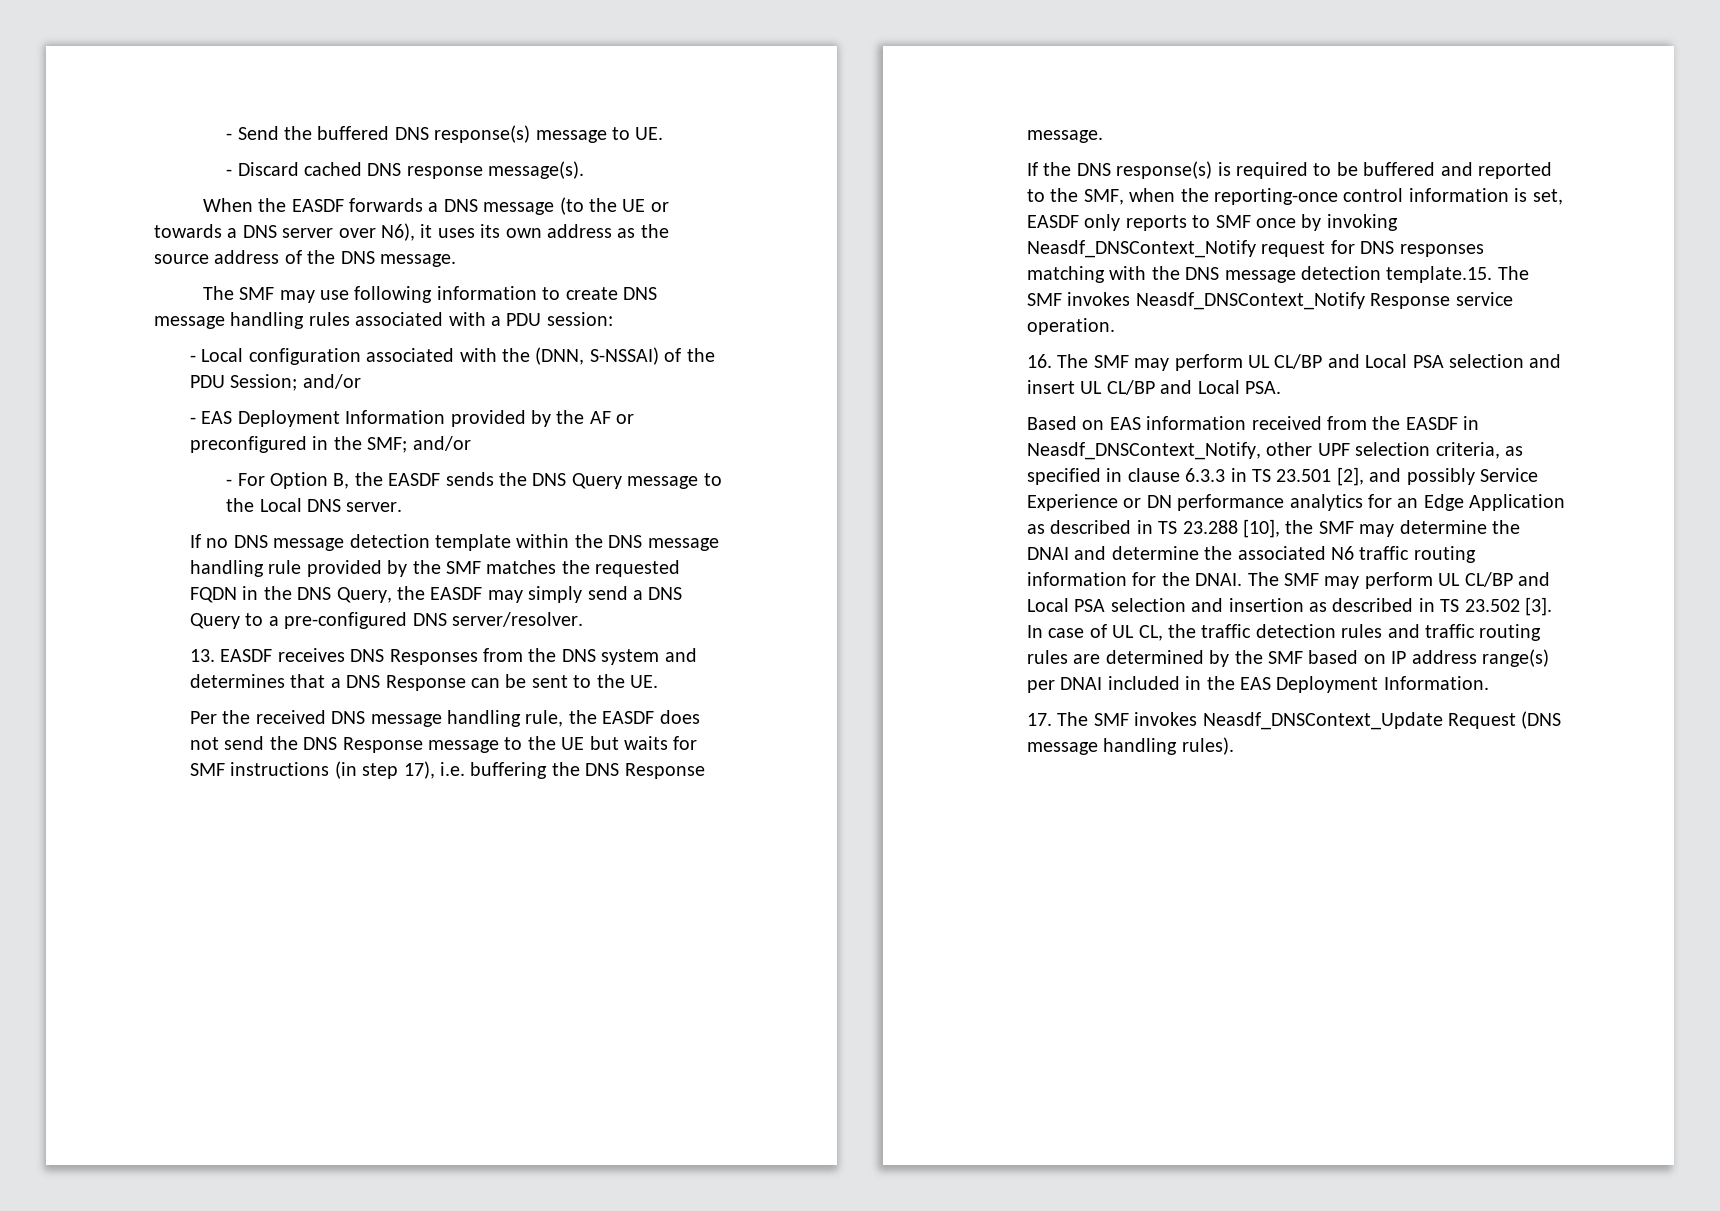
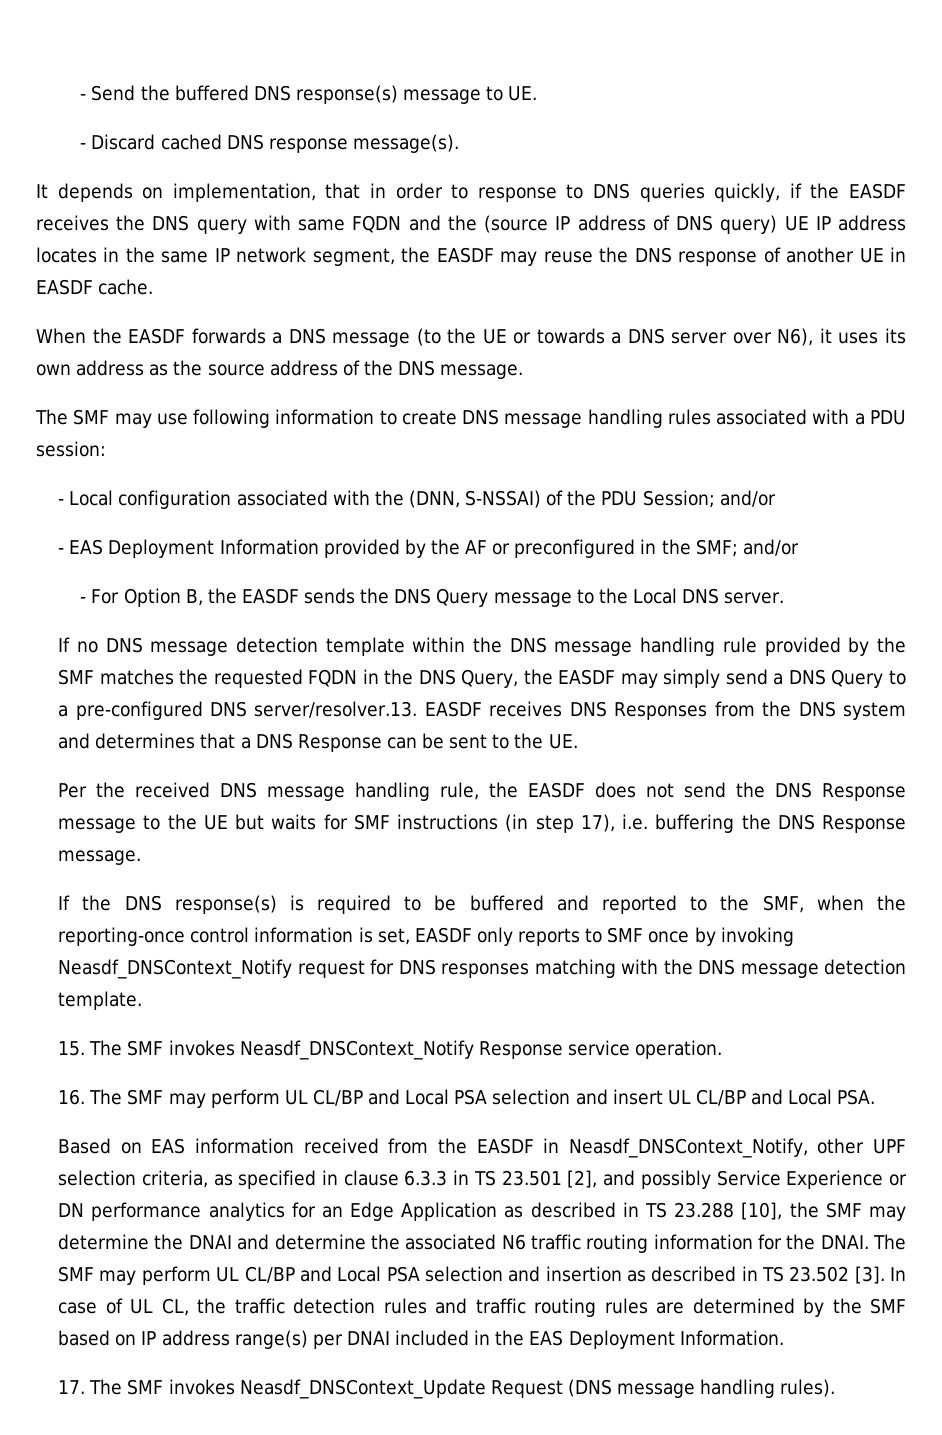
+ It depends on implementation, that in order to response to DNS queries quickly, if the EASDF receives the DNS query with same FQDN and the (source IP address of DNS query) UE IP address locates in the same IP network segment, the EASDF may reuse the DNS response of another UE in EASDF cache.
- If no DNS message detection template within the DNS message handling rule provided by the SMF matches the requested FQDN in the DNS Query, the EASDF may simply send a DNS Query to a pre-configured DNS server/resolver.
- 13. EASDF receives DNS Responses from the DNS system and determines that a DNS Response can be sent to the UE.
+ If no DNS message detection template within the DNS message handling rule provided by the SMF matches the requested FQDN in the DNS Query, the EASDF may simply send a DNS Query to a pre-configured DNS server/resolver.13. EASDF receives DNS Responses from the DNS system and determines that a DNS Response can be sent to the UE.
- If the DNS response(s) is required to be buffered and reported to the SMF, when the reporting-once control information is set, EASDF only reports to SMF once by invoking Neasdf_DNSContext_Notify request for DNS responses matching with the DNS message detection template.15. The SMF invokes Neasdf_DNSContext_Notify Response service operation.
+ If the DNS response(s) is required to be buffered and reported to the SMF, when the reporting-once control information is set, EASDF only reports to SMF once by invoking Neasdf_DNSContext_Notify request for DNS responses matching with the DNS message detection template.
+ 15. The SMF invokes Neasdf_DNSContext_Notify Response service operation.

